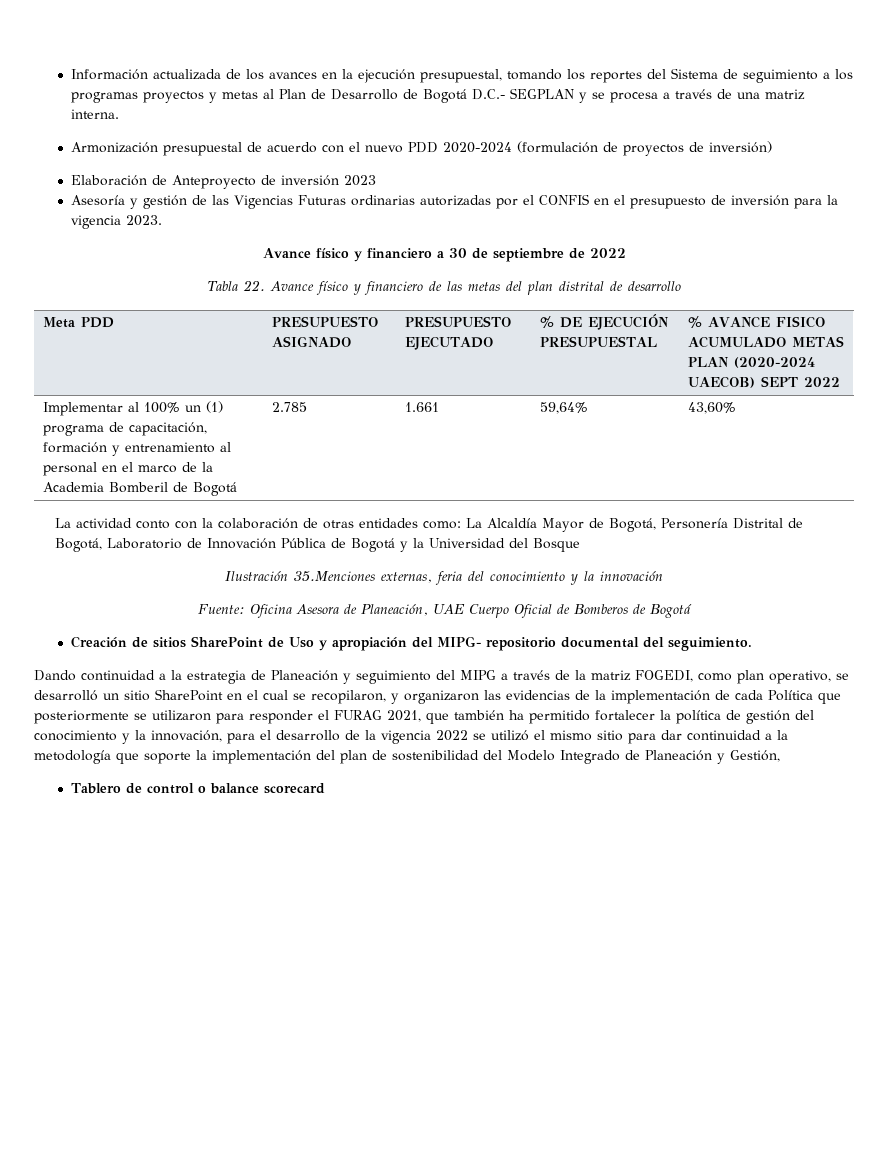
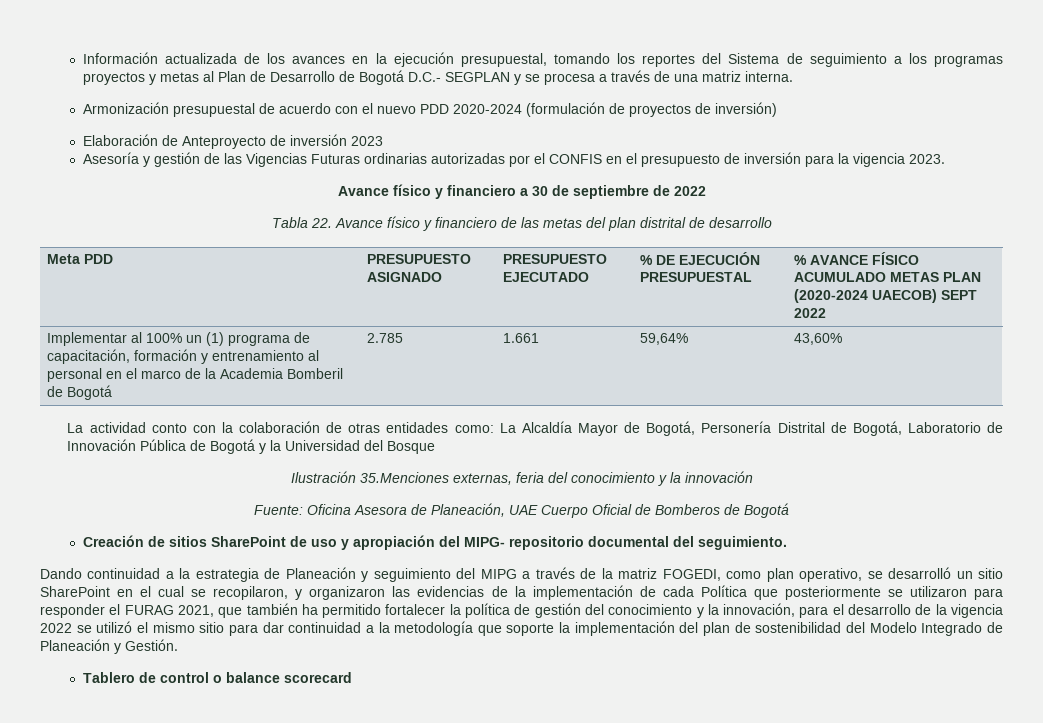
- Meta PDD | PRESUPUESTO ASIGNADO | PRESUPUESTO EJECUTADO | % DE EJECUCIÓN PRESUPUESTAL | % AVANCE FISICO ACUMULADO METAS PLAN (2020-2024 UAECOB) SEPT 2022
+ Meta PDD | PRESUPUESTO ASIGNADO | PRESUPUESTO EJECUTADO | % DE EJECUCIÓN PRESUPUESTAL | % AVANCE FÍSICO ACUMULADO METAS PLAN (2020-2024 UAECOB) SEPT 2022
- Creación de sitios SharePoint de Uso y apropiación del MIPG- repositorio documental del seguimiento.
+ Creación de sitios SharePoint de uso y apropiación del MIPG- repositorio documental del seguimiento.
- Dando continuidad a la estrategia de Planeación y seguimiento del MIPG a través de la matriz FOGEDI, como plan operativo, se desarrolló un sitio SharePoint en el cual se recopilaron, y organizaron las evidencias de la implementación de cada Política que posteriormente se utilizaron para responder el FURAG 2021, que también ha permitido fortalecer la política de gestión del conocimiento y la innovación, para el desarrollo de la vigencia 2022 se utilizó el mismo sitio para dar continuidad a la metodología que soporte la implementación del plan de sostenibilidad del Modelo Integrado de Planeación y Gestión,
+ Dando continuidad a la estrategia de Planeación y seguimiento del MIPG a través de la matriz FOGEDI, como plan operativo, se desarrolló un sitio SharePoint en el cual se recopilaron, y organizaron las evidencias de la implementación de cada Política que posteriormente se utilizaron para responder el FURAG 2021, que también ha permitido fortalecer la política de gestión del conocimiento y la innovación, para el desarrollo de la vigencia 2022 se utilizó el mismo sitio para dar continuidad a la metodología que soporte la implementación del plan de sostenibilidad del Modelo Integrado de Planeación y Gestión.

